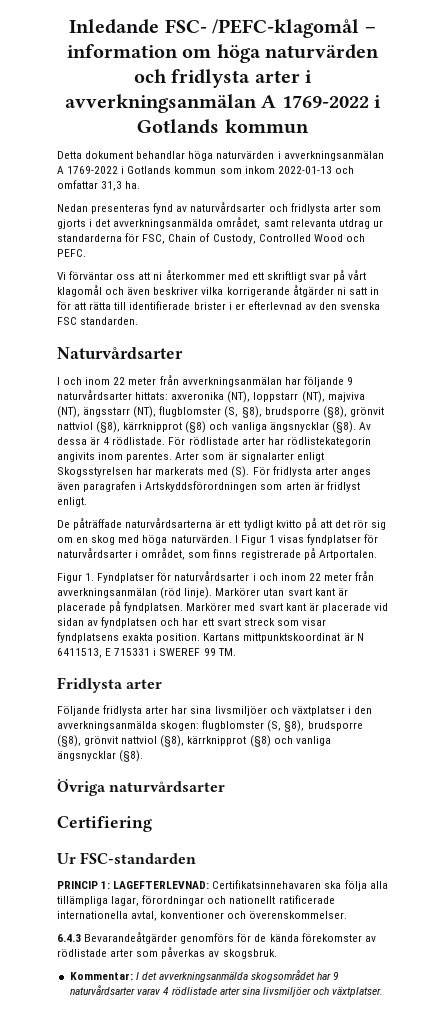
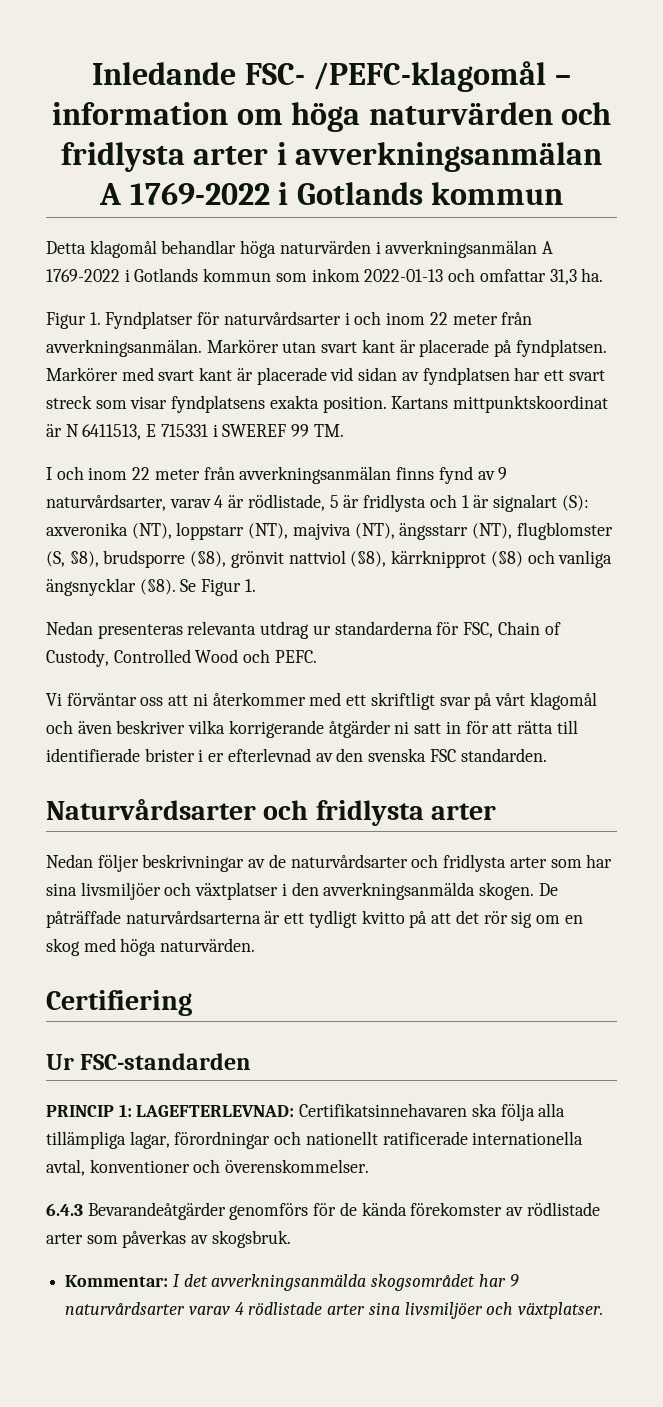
- Detta dokument behandlar höga naturvärden i avverkningsanmälan A 1769-2022 i Gotlands kommun som inkom 2022-01-13 och omfattar 31,3 ha.
+ Detta klagomål behandlar höga naturvärden i avverkningsanmälan A 1769-2022 i Gotlands kommun som inkom 2022-01-13 och omfattar 31,3 ha.
- Nedan presenteras fynd av naturvårdsarter och fridlysta arter som gjorts i det avverkningsanmälda området, samt relevanta utdrag ur standarderna för FSC, Chain of Custody, Controlled Wood och PEFC.
+ Figur 1. Fyndplatser för naturvårdsarter i och inom 22 meter från avverkningsanmälan. Markörer utan svart kant är placerade på fyndplatsen. Markörer med svart kant är placerade vid sidan av fyndplatsen har ett svart streck som visar fyndplatsens exakta position. Kartans mittpunktskoordinat är N 6411513, E 715331 i SWEREF 99 TM.
+ I och inom 22 meter från avverkningsanmälan finns fynd av 9 naturvårdsarter, varav 4 är rödlistade, 5 är fridlysta och 1 är signalart (S): axveronika (NT), loppstarr (NT), majviva (NT), ängsstarr (NT), flugblomster (S, §8), brudsporre (§8), grönvit nattviol (§8), kärrknipprot (§8) och vanliga ängsnycklar (§8). Se Figur 1.
+ Nedan presenteras relevanta utdrag ur standarderna för FSC, Chain of Custody, Controlled Wood och PEFC.
- Naturvårdsarter
- I och inom 22 meter från avverkningsanmälan har följande 9 naturvårdsarter hittats: axveronika (NT), loppstarr (NT), majviva (NT), ängsstarr (NT), flugblomster (S, §8), brudsporre (§8), grönvit nattviol (§8), kärrknipprot (§8) och vanliga ängsnycklar (§8). Av dessa är 4 rödlistade. För rödlistade arter har rödlistekategorin angivits inom parentes. Arter som är signalarter enligt Skogsstyrelsen har markerats med (S). För fridlysta arter anges även paragrafen i Artskyddsförordningen som arten är fridlyst enligt.
- De påträffade naturvårdsarterna är ett tydligt kvitto på att det rör sig om en skog med höga naturvärden. I Figur 1 visas fyndplatser för naturvårdsarter i området, som finns registrerade på Artportalen.
- Figur 1. Fyndplatser för naturvårdsarter i och inom 22 meter från avverkningsanmälan (röd linje). Markörer utan svart kant är placerade på fyndplatsen. Markörer med svart kant är placerade vid sidan av fyndplatsen och har ett svart streck som visar fyndplatsens exakta position. Kartans mittpunktskoordinat är N 6411513, E 715331 i SWEREF 99 TM.
- Fridlysta arter
- Följande fridlysta arter har sina livsmiljöer och växtplatser i den avverkningsanmälda skogen: flugblomster (S, §8), brudsporre (§8), grönvit nattviol (§8), kärrknipprot (§8) och vanliga ängsnycklar (§8).
- Övriga naturvårdsarter
+ Naturvårdsarter och fridlysta arter
+ Nedan följer beskrivningar av de naturvårdsarter och fridlysta arter som har sina livsmiljöer och växtplatser i den avverkningsanmälda skogen. De påträffade naturvårdsarterna är ett tydligt kvitto på att det rör sig om en skog med höga naturvärden.

